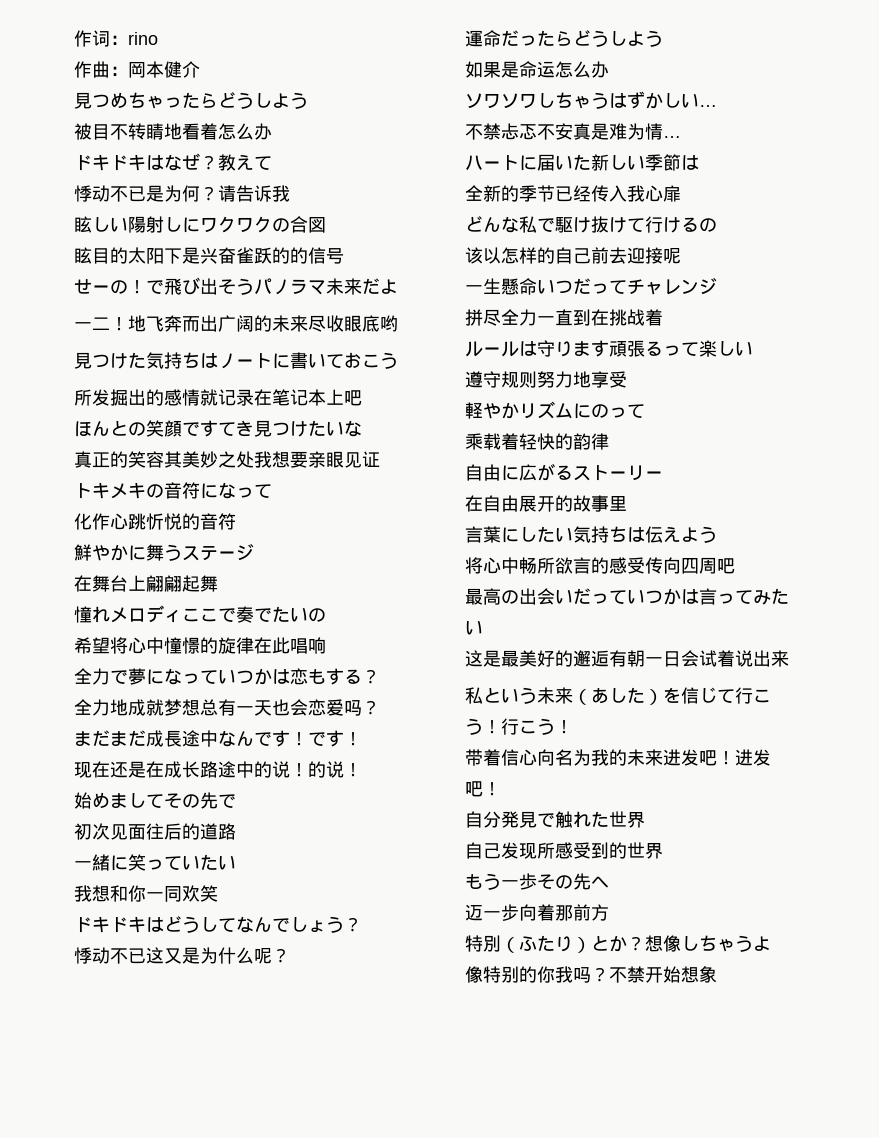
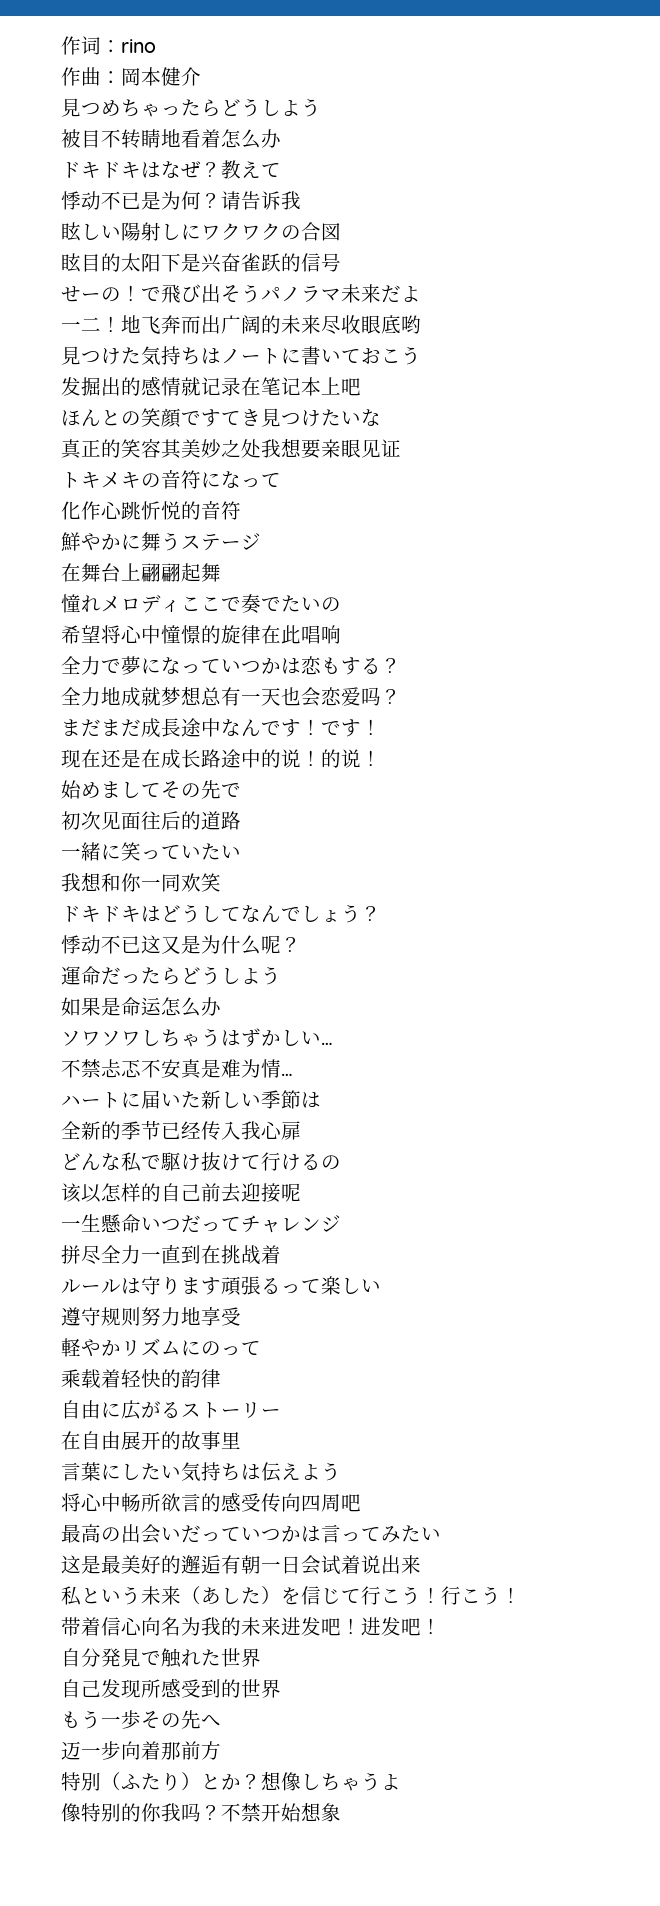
- 眩目的太阳下是兴奋雀跃的的信号
+ 眩目的太阳下是兴奋雀跃的信号
- 所发掘出的感情就记录在笔记本上吧
+ 发掘出的感情就记录在笔记本上吧

